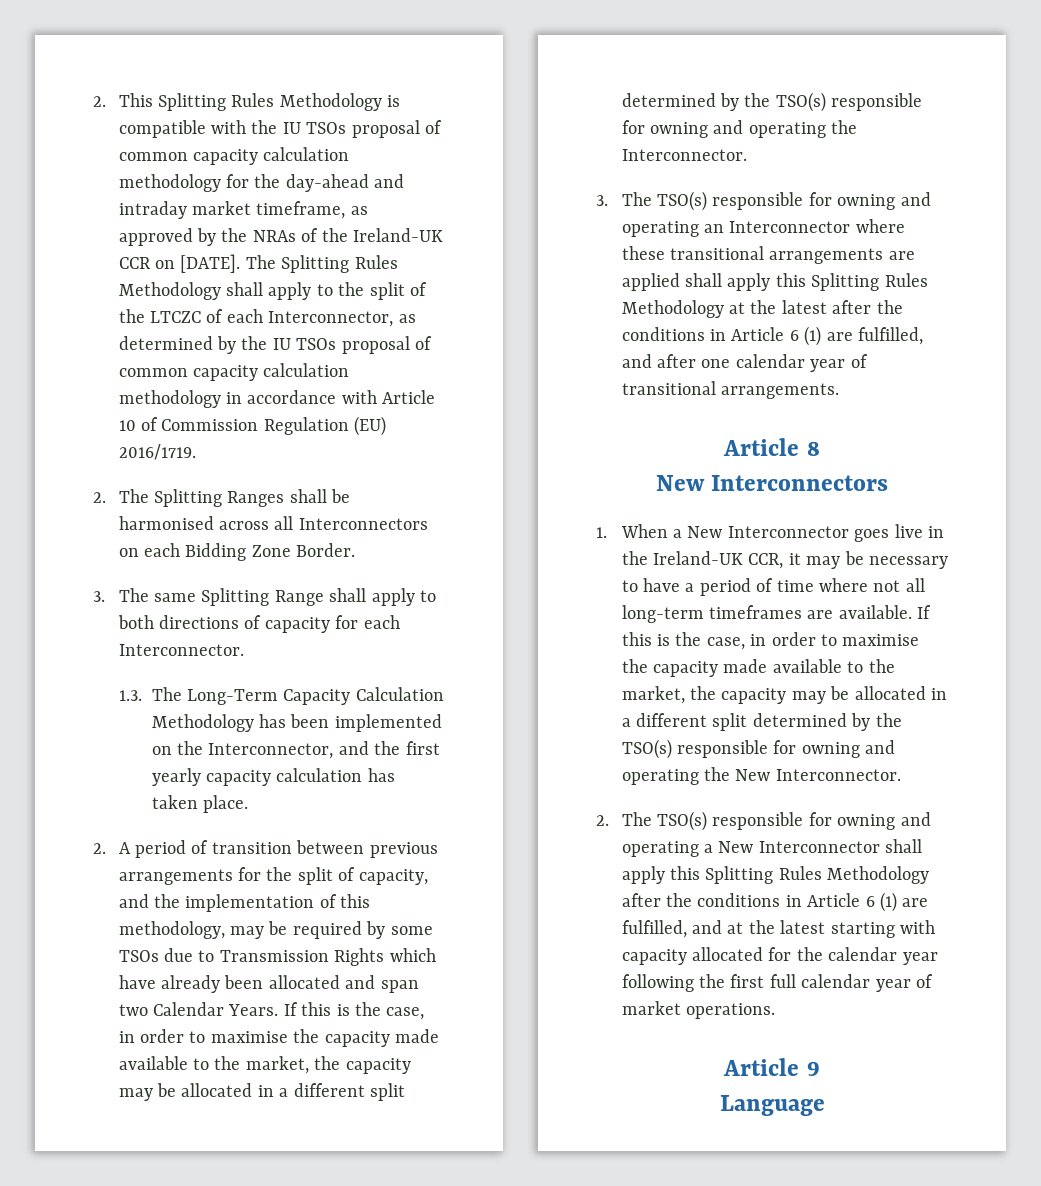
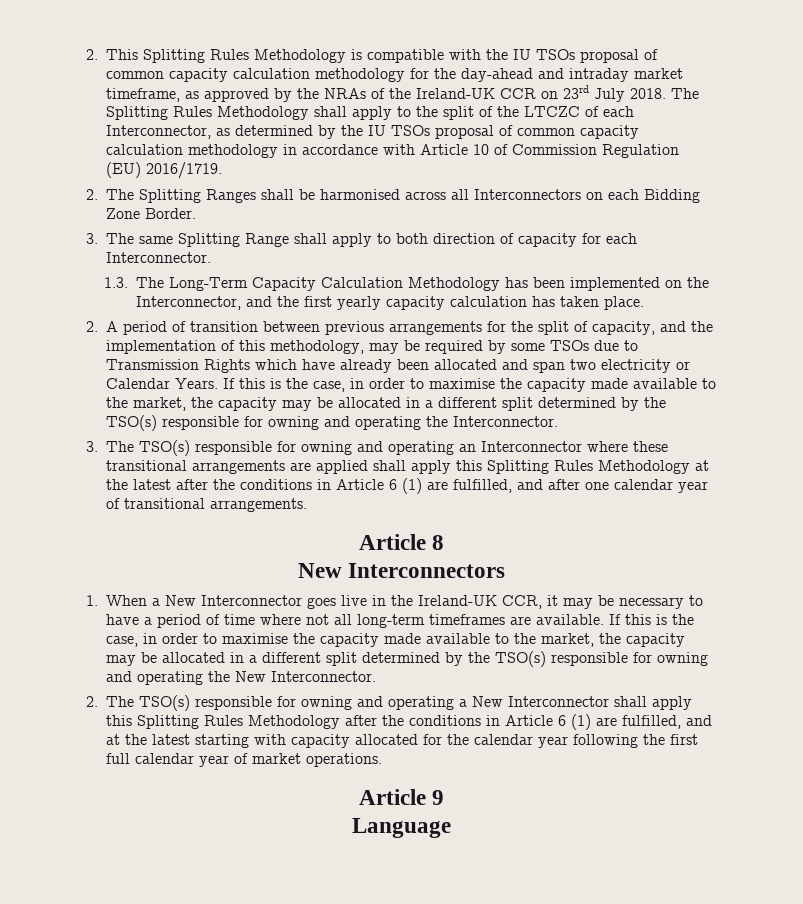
- 2. This Splitting Rules Methodology is compatible with the IU TSOs proposal of common capacity calculation methodology for the day-ahead and intraday market timeframe, as approved by the NRAs of the Ireland-UK CCR on [DATE].
+ 2. This Splitting Rules Methodology is compatible with the IU TSOs proposal of common capacity calculation methodology for the day-ahead and intraday market timeframe, as approved by the NRAs of the Ireland-UK CCR on 23rd July 2018.
- 3. The same Splitting Range shall apply to both directions of capacity for each Interconnector.
+ 3. The same Splitting Range shall apply to both direction of capacity for each Interconnector.
- 2. A period of transition between previous arrangements for the split of capacity, and the implementation of this methodology, may be required by some TSOs due to Transmission Rights which have already been allocated and span two Calendar Years.
+ 2. A period of transition between previous arrangements for the split of capacity, and the implementation of this methodology, may be required by some TSOs due to Transmission Rights which have already been allocated and span two electricity or Calendar Years.

